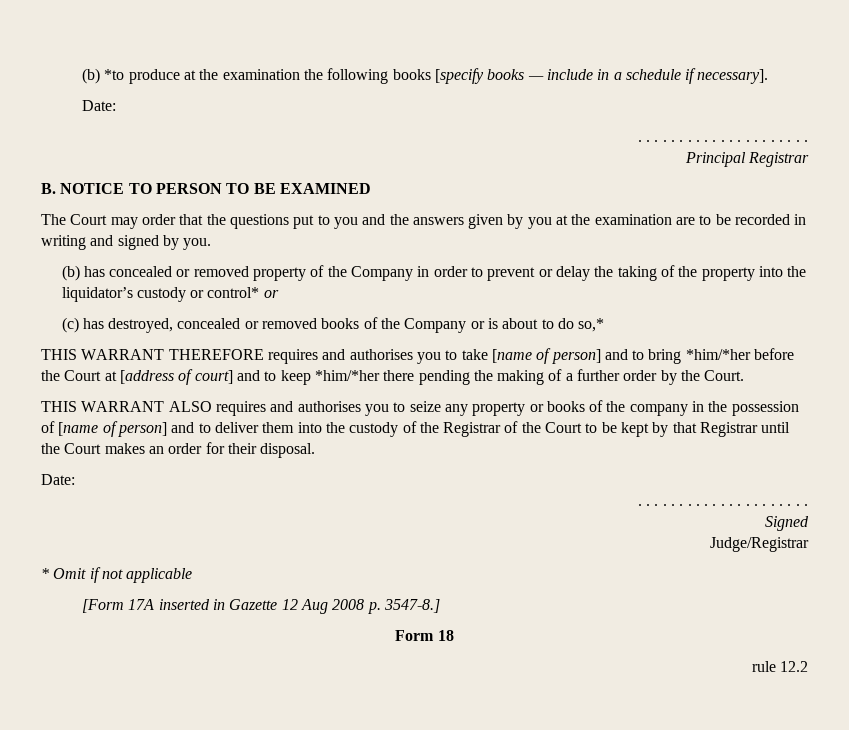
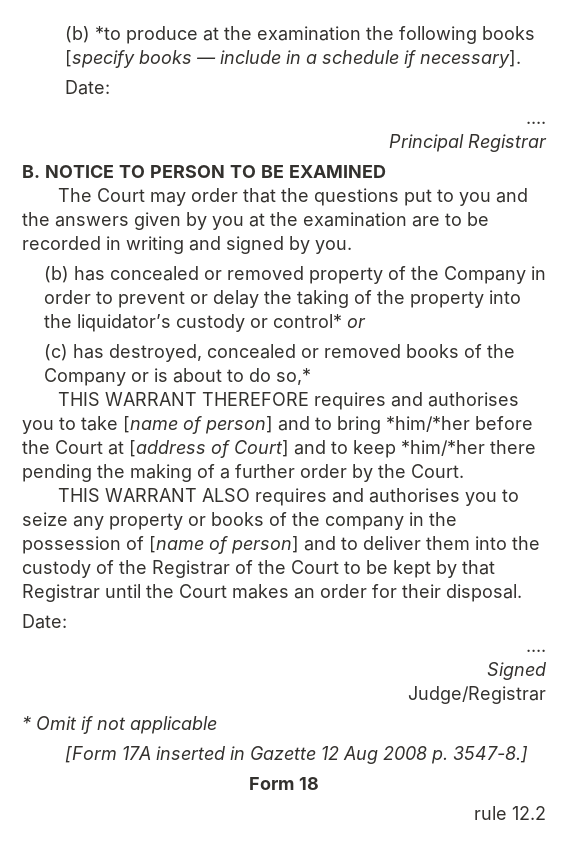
  (b) *to produce at the examination the following books [specify books — include in a schedule if necessary].
  Date:
- . . . . . . . . . . . . . . . . . . . . .
+ ....
- THIS WARRANT THEREFORE requires and authorises you to take [name of person] and to bring *him/*her before the Court at [address of court] and to keep *him/*her there pending the making of a further order by the Court.
+ THIS WARRANT THEREFORE requires and authorises you to take [name of person] and to bring *him/*her before the Court at [address of Court] and to keep *him/*her there pending the making of a further order by the Court.
  THIS WARRANT ALSO requires and authorises you to seize any property or books of the company in the possession of [name of person] and to deliver them into the custody of the Registrar of the Court to be kept by that Registrar until the Court makes an order for their disposal.
  Date:
- . . . . . . . . . . . . . . . . . . . . .
+ ....

